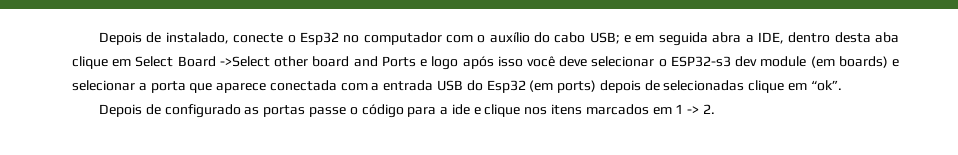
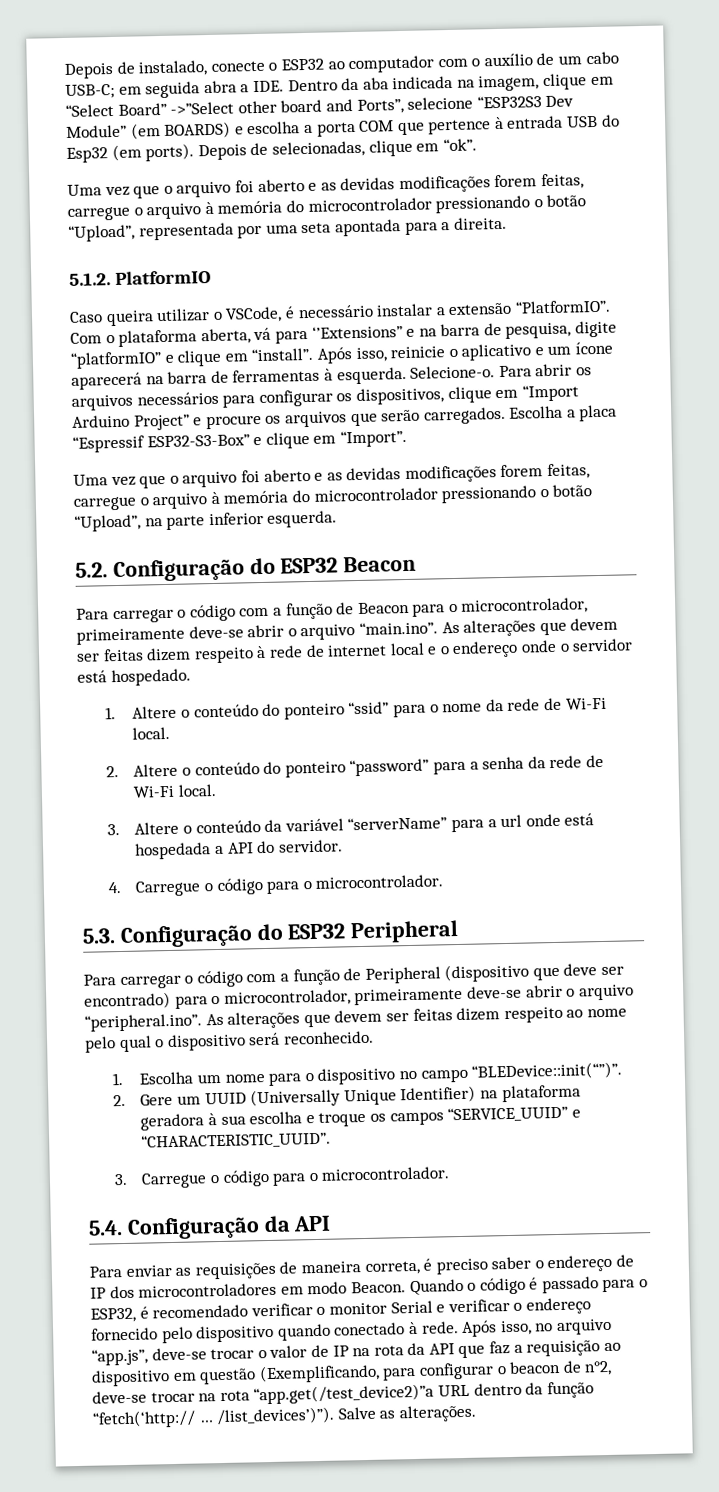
- Depois de instalado, conecte o Esp32 no computador com o auxílio do cabo USB; e em seguida abra a IDE, dentro desta aba clique em Select Board ->Select other board and Ports e logo após isso você deve selecionar o ESP32-s3 dev module (em boards) e selecionar a porta que aparece conectada com a entrada USB do Esp32 (em ports) depois de selecionadas clique em “ok”.
+ Depois de instalado, conecte o ESP32 ao computador com o auxílio de um cabo USB-C; em seguida abra a IDE. Dentro da aba indicada na imagem, clique em “Select Board” ->”Select other board and Ports”, selecione “ESP32S3 Dev Module” (em BOARDS) e escolha a porta COM que pertence à entrada USB do Esp32 (em ports). Depois de selecionadas, clique em “ok”.
- Depois de configurado as portas passe o código para a ide e clique nos itens marcados em 1 -> 2.
+ Uma vez que o arquivo foi aberto e as devidas modificações forem feitas, carregue o arquivo à memória do microcontrolador pressionando o botão “Upload”, representada por uma seta apontada para a direita.
+ 5.1.2. PlatformIO
+ Caso queira utilizar o VSCode, é necessário instalar a extensão “PlatformIO”. Com o plataforma aberta, vá para ‘’Extensions” e na barra de pesquisa, digite “platformIO” e clique em “install”. Após isso, reinicie o aplicativo e um ícone aparecerá na barra de ferramentas à esquerda. Selecione-o. Para abrir os arquivos necessários para configurar os dispositivos, clique em “Import Arduino Project” e procure os arquivos que serão carregados. Escolha a placa “Espressif ESP32-S3-Box” e clique em “Import”.
+ Uma vez que o arquivo foi aberto e as devidas modificações forem feitas, carregue o arquivo à memória do microcontrolador pressionando o botão “Upload”, na parte inferior esquerda.
+ 5.2. Configuração do ESP32 Beacon
+ Para carregar o código com a função de Beacon para o microcontrolador, primeiramente deve-se abrir o arquivo “main.ino”. As alterações que devem ser feitas dizem respeito à rede de internet local e o endereço onde o servidor está hospedado.
+ 1. Altere o conteúdo do ponteiro “ssid” para o nome da rede de Wi-Fi local.
+ 2. Altere o conteúdo do ponteiro “password” para a senha da rede de Wi-Fi local.
+ 3. Altere o conteúdo da variável “serverName” para a url onde está hospedada a API do servidor.
+ 4. Carregue o código para o microcontrolador.
+ 5.3. Configuração do ESP32 Peripheral
+ Para carregar o código com a função de Peripheral (dispositivo que deve ser encontrado) para o microcontrolador, primeiramente deve-se abrir o arquivo “peripheral.ino”. As alterações que devem ser feitas dizem respeito ao nome pelo qual o dispositivo será reconhecido.
+ 1. Escolha um nome para o dispositivo no campo “BLEDevice::init(“”)”.
+ 2. Gere um UUID (Universally Unique Identifier) na plataforma geradora à sua escolha e troque os campos “SERVICE_UUID” e “CHARACTERISTIC_UUID”.
+ 3. Carregue o código para o microcontrolador.
+ 5.4. Configuração da API
+ Para enviar as requisições de maneira correta, é preciso saber o endereço de IP dos microcontroladores em modo Beacon. Quando o código é passado para o ESP32, é recomendado verificar o monitor Serial e verificar o endereço fornecido pelo dispositivo quando conectado à rede. Após isso, no arquivo “app.js”, deve-se trocar o valor de IP na rota da API que faz a requisição ao dispositivo em questão (Exemplificando, para configurar o beacon de n°2, deve-se trocar na rota “app.get(/test_device2)”a URL dentro da função “fetch(‘http:// … /list_devices’)”). Salve as alterações.

